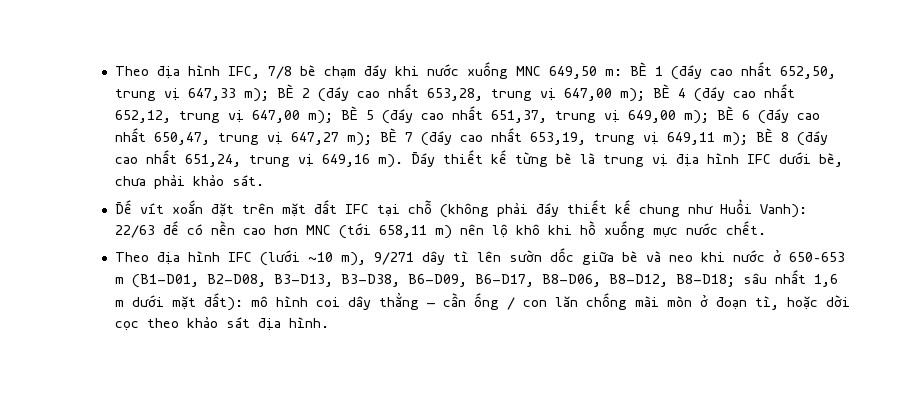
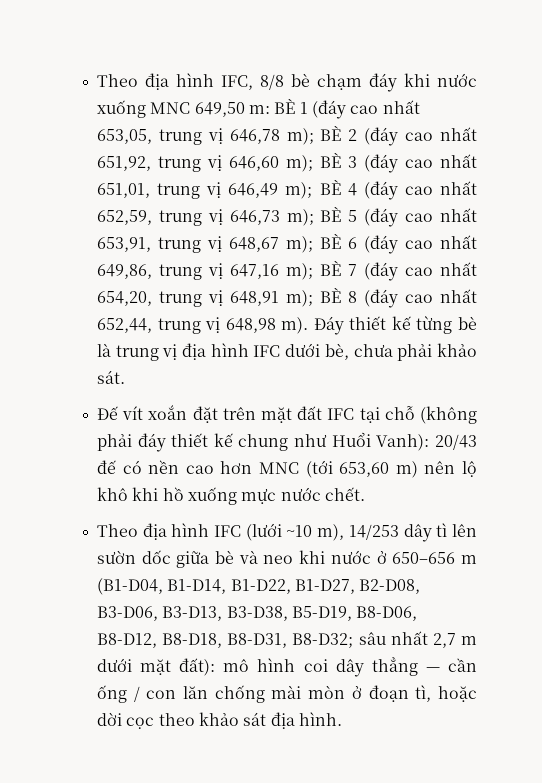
- Theo địa hình IFC, 7/8 bè chạm đáy khi nước xuống MNC 649,50 m: BÈ 1 (đáy cao nhất 652,50, trung vị 647,33 m); BÈ 2 (đáy cao nhất 653,28, trung vị 647,00 m); BÈ 4 (đáy cao nhất 652,12, trung vị 647,00 m); BÈ 5 (đáy cao nhất 651,37, trung vị 649,00 m); BÈ 6 (đáy cao nhất 650,47, trung vị 647,27 m); BÈ 7 (đáy cao nhất 653,19, trung vị 649,11 m); BÈ 8 (đáy cao nhất 651,24, trung vị 649,16 m).
+ Theo địa hình IFC, 8/8 bè chạm đáy khi nước xuống MNC 649,50 m: BÈ 1 (đáy cao nhất 653,05, trung vị 646,78 m); BÈ 2 (đáy cao nhất 651,92, trung vị 646,60 m); BÈ 3 (đáy cao nhất 651,01, trung vị 646,49 m); BÈ 4 (đáy cao nhất 652,59, trung vị 646,73 m); BÈ 5 (đáy cao nhất 653,91, trung vị 648,67 m); BÈ 6 (đáy cao nhất 649,86, trung vị 647,16 m); BÈ 7 (đáy cao nhất 654,20, trung vị 648,91 m); BÈ 8 (đáy cao nhất 652,44, trung vị 648,98 m).
- Đế vít xoắn đặt trên mặt đất IFC tại chỗ (không phải đáy thiết kế chung như Huổi Vanh): 22/63 đế có nền cao hơn MNC (tới 658,11 m) nên lộ khô khi hồ xuống mực nước chết.
+ Đế vít xoắn đặt trên mặt đất IFC tại chỗ (không phải đáy thiết kế chung như Huổi Vanh): 20/43 đế có nền cao hơn MNC (tới 653,60 m) nên lộ khô khi hồ xuống mực nước chết.
- Theo địa hình IFC (lưới ~10 m), 9/271 dây tì lên sườn dốc giữa bè và neo khi nước ở 650–653 m (B1-D01, B2-D08, B3-D13, B3-D38, B6-D09, B6-D17, B8-D06, B8-D12, B8-D18; sâu nhất 1,6 m dưới mặt đất): mô hình coi dây thẳng — cần ống / con lăn chống mài mòn ở đoạn tì, hoặc dời cọc theo khảo sát địa hình.
+ Theo địa hình IFC (lưới ~10 m), 14/253 dây tì lên sườn dốc giữa bè và neo khi nước ở 650–656 m (B1-D04, B1-D14, B1-D22, B1-D27, B2-D08, B3-D06, B3-D13, B3-D38, B5-D19, B8-D06, B8-D12, B8-D18, B8-D31, B8-D32; sâu nhất 2,7 m dưới mặt đất): mô hình coi dây thẳng — cần ống / con lăn chống mài mòn ở đoạn tì, hoặc dời cọc theo khảo sát địa hình.

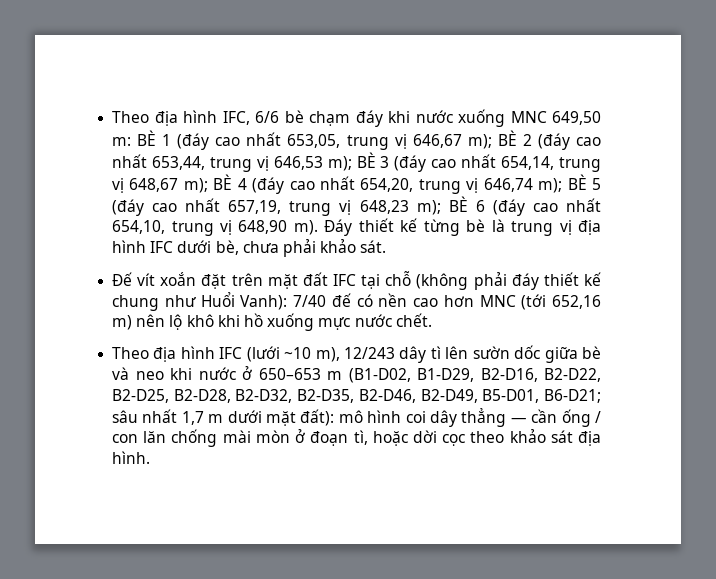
- Theo địa hình IFC, 8/8 bè chạm đáy khi nước xuống MNC 649,50 m: BÈ 1 (đáy cao nhất 653,05, trung vị 646,78 m); BÈ 2 (đáy cao nhất 651,92, trung vị 646,60 m); BÈ 3 (đáy cao nhất 651,01, trung vị 646,49 m); BÈ 4 (đáy cao nhất 652,59, trung vị 646,73 m); BÈ 5 (đáy cao nhất 653,91, trung vị 648,67 m); BÈ 6 (đáy cao nhất 649,86, trung vị 647,16 m); BÈ 7 (đáy cao nhất 654,20, trung vị 648,91 m); BÈ 8 (đáy cao nhất 652,44, trung vị 648,98 m).
+ Theo địa hình IFC, 6/6 bè chạm đáy khi nước xuống MNC 649,50 m: BÈ 1 (đáy cao nhất 653,05, trung vị 646,67 m); BÈ 2 (đáy cao nhất 653,44, trung vị 646,53 m); BÈ 3 (đáy cao nhất 654,14, trung vị 648,67 m); BÈ 4 (đáy cao nhất 654,20, trung vị 646,74 m); BÈ 5 (đáy cao nhất 657,19, trung vị 648,23 m); BÈ 6 (đáy cao nhất 654,10, trung vị 648,90 m).
- Đế vít xoắn đặt trên mặt đất IFC tại chỗ (không phải đáy thiết kế chung như Huổi Vanh): 20/43 đế có nền cao hơn MNC (tới 653,60 m) nên lộ khô khi hồ xuống mực nước chết.
+ Đế vít xoắn đặt trên mặt đất IFC tại chỗ (không phải đáy thiết kế chung như Huổi Vanh): 7/40 đế có nền cao hơn MNC (tới 652,16 m) nên lộ khô khi hồ xuống mực nước chết.
- Theo địa hình IFC (lưới ~10 m), 14/253 dây tì lên sườn dốc giữa bè và neo khi nước ở 650–656 m (B1-D04, B1-D14, B1-D22, B1-D27, B2-D08, B3-D06, B3-D13, B3-D38, B5-D19, B8-D06, B8-D12, B8-D18, B8-D31, B8-D32; sâu nhất 2,7 m dưới mặt đất): mô hình coi dây thẳng — cần ống / con lăn chống mài mòn ở đoạn tì, hoặc dời cọc theo khảo sát địa hình.
+ Theo địa hình IFC (lưới ~10 m), 12/243 dây tì lên sườn dốc giữa bè và neo khi nước ở 650–653 m (B1-D02, B1-D29, B2-D16, B2-D22, B2-D25, B2-D28, B2-D32, B2-D35, B2-D46, B2-D49, B5-D01, B6-D21; sâu nhất 1,7 m dưới mặt đất): mô hình coi dây thẳng — cần ống / con lăn chống mài mòn ở đoạn tì, hoặc dời cọc theo khảo sát địa hình.

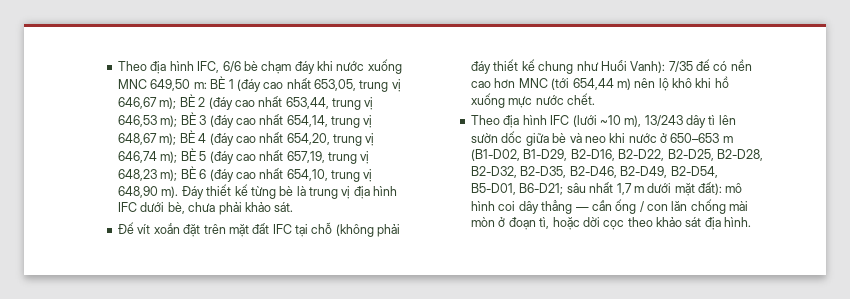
- Đế vít xoắn đặt trên mặt đất IFC tại chỗ (không phải đáy thiết kế chung như Huổi Vanh): 7/40 đế có nền cao hơn MNC (tới 652,16 m) nên lộ khô khi hồ xuống mực nước chết.
+ Đế vít xoắn đặt trên mặt đất IFC tại chỗ (không phải đáy thiết kế chung như Huổi Vanh): 7/35 đế có nền cao hơn MNC (tới 654,44 m) nên lộ khô khi hồ xuống mực nước chết.
- Theo địa hình IFC (lưới ~10 m), 12/243 dây tì lên sườn dốc giữa bè và neo khi nước ở 650–653 m (B1-D02, B1-D29, B2-D16, B2-D22, B2-D25, B2-D28, B2-D32, B2-D35, B2-D46, B2-D49, B5-D01, B6-D21;
+ Theo địa hình IFC (lưới ~10 m), 13/243 dây tì lên sườn dốc giữa bè và neo khi nước ở 650–653 m (B1-D02, B1-D29, B2-D16, B2-D22, B2-D25, B2-D28, B2-D32, B2-D35, B2-D46, B2-D49, B2-D54, B5-D01, B6-D21;

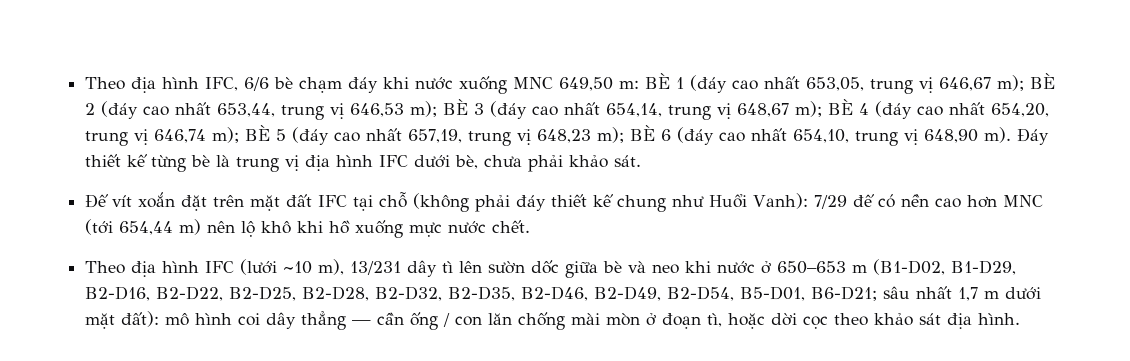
- Đế vít xoắn đặt trên mặt đất IFC tại chỗ (không phải đáy thiết kế chung như Huổi Vanh): 7/35 đế có nền cao hơn MNC (tới 654,44 m) nên lộ khô khi hồ xuống mực nước chết.
+ Đế vít xoắn đặt trên mặt đất IFC tại chỗ (không phải đáy thiết kế chung như Huổi Vanh): 7/29 đế có nền cao hơn MNC (tới 654,44 m) nên lộ khô khi hồ xuống mực nước chết.
- Theo địa hình IFC (lưới ~10 m), 13/243 dây tì lên sườn dốc giữa bè và neo khi nước ở 650–653 m (B1-D02, B1-D29, B2-D16, B2-D22, B2-D25, B2-D28, B2-D32, B2-D35, B2-D46, B2-D49, B2-D54, B5-D01, B6-D21;
+ Theo địa hình IFC (lưới ~10 m), 13/231 dây tì lên sườn dốc giữa bè và neo khi nước ở 650–653 m (B1-D02, B1-D29, B2-D16, B2-D22, B2-D25, B2-D28, B2-D32, B2-D35, B2-D46, B2-D49, B2-D54, B5-D01, B6-D21;

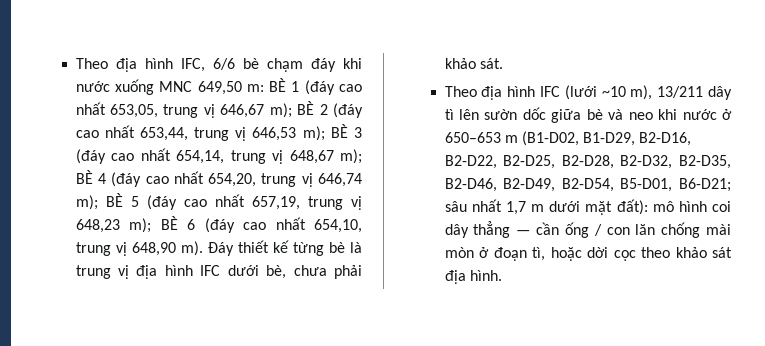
- Đế vít xoắn đặt trên mặt đất IFC tại chỗ (không phải đáy thiết kế chung như Huổi Vanh): 7/29 đế có nền cao hơn MNC (tới 654,44 m) nên lộ khô khi hồ xuống mực nước chết.
- Theo địa hình IFC (lưới ~10 m), 13/231 dây tì lên sườn dốc giữa bè và neo khi nước ở 650–653 m (B1-D02, B1-D29, B2-D16, B2-D22, B2-D25, B2-D28, B2-D32, B2-D35, B2-D46, B2-D49, B2-D54, B5-D01, B6-D21;
+ Theo địa hình IFC (lưới ~10 m), 13/211 dây tì lên sườn dốc giữa bè và neo khi nước ở 650–653 m (B1-D02, B1-D29, B2-D16, B2-D22, B2-D25, B2-D28, B2-D32, B2-D35, B2-D46, B2-D49, B2-D54, B5-D01, B6-D21;

